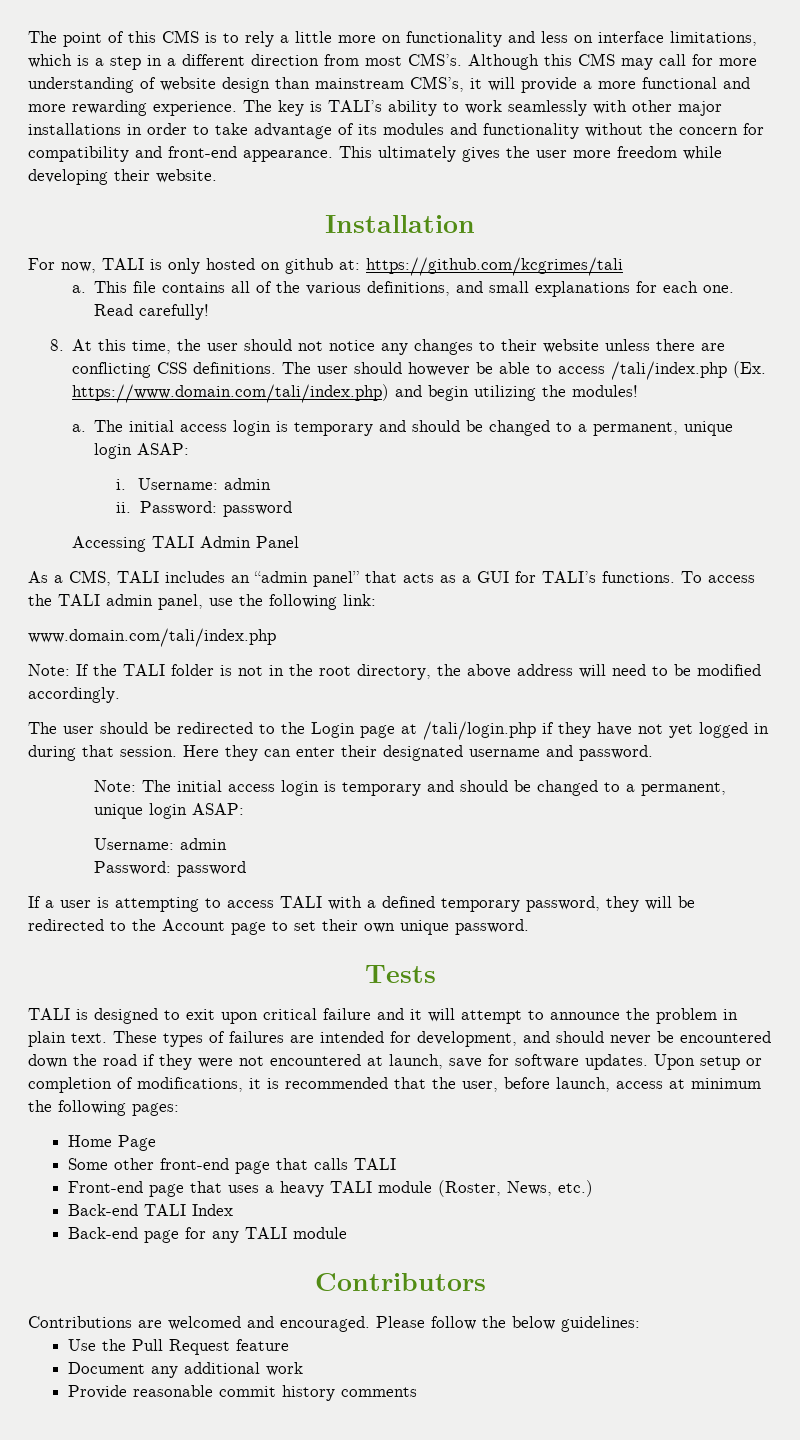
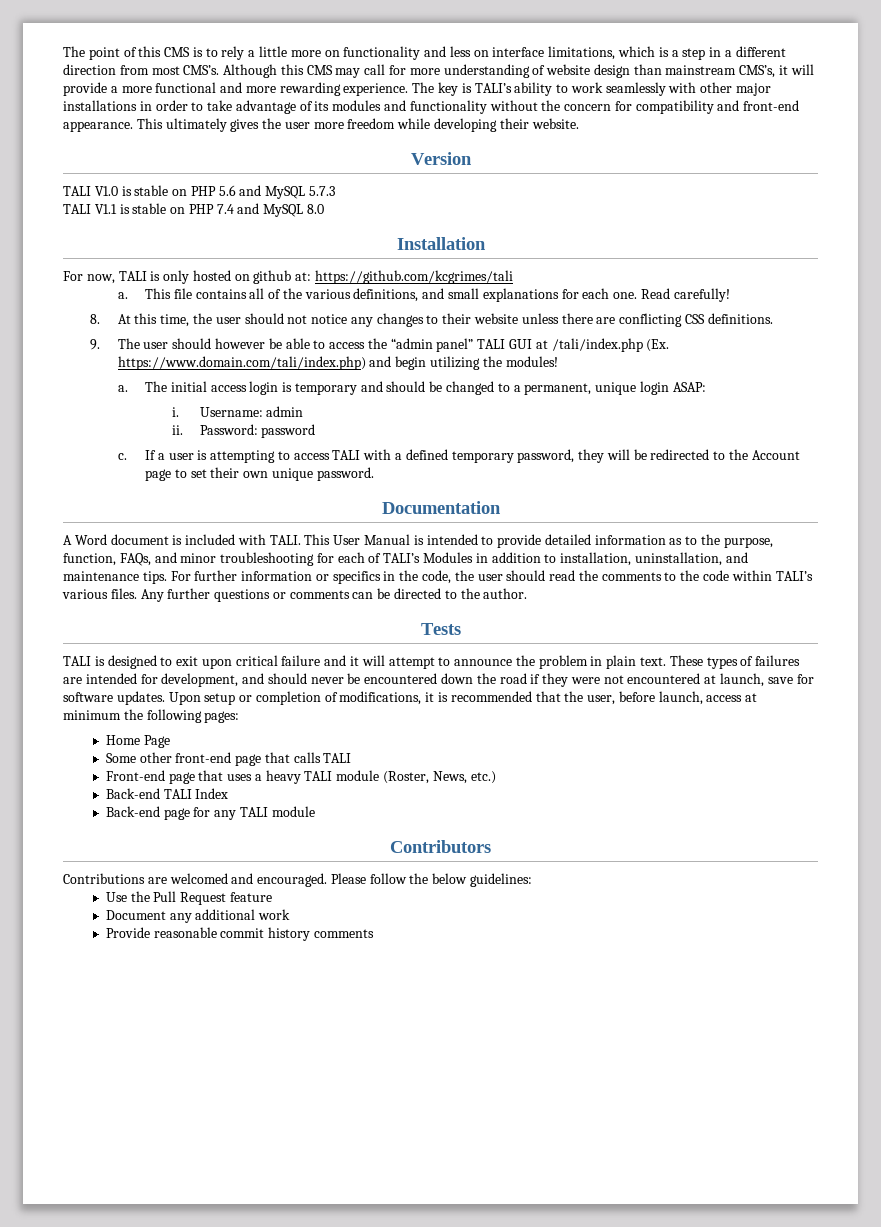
+ Version
+ TALI V1.0 is stable on PHP 5.6 and MySQL 5.7.3
+ TALI V1.1 is stable on PHP 7.4 and MySQL 8.0
- 8. At this time, the user should not notice any changes to their website unless there are conflicting CSS definitions. The user should however be able to access /tali/index.php (Ex. https://www.domain.com/tali/index.php) and begin utilizing the modules!
+ 8. At this time, the user should not notice any changes to their website unless there are conflicting CSS definitions.
+ 9. The user should however be able to access the “admin panel” TALI GUI at /tali/index.php (Ex. https://www.domain.com/tali/index.php) and begin utilizing the modules!
- Accessing TALI Admin Panel
- As a CMS, TALI includes an “admin panel” that acts as a GUI for TALI’s functions. To access the TALI admin panel, use the following link:
- www.domain.com/tali/index.php
- Note: If the TALI folder is not in the root directory, the above address will need to be modified accordingly.
- The user should be redirected to the Login page at /tali/login.php if they have not yet logged in during that session. Here they can enter their designated username and password.
- Note: The initial access login is temporary and should be changed to a permanent, unique login ASAP:
- Username: admin
- Password: password
- If a user is attempting to access TALI with a defined temporary password, they will be redirected to the Account page to set their own unique password.
+ c. If a user is attempting to access TALI with a defined temporary password, they will be redirected to the Account page to set their own unique password.
+ Documentation
+ A Word document is included with TALI. This User Manual is intended to provide detailed information as to the purpose, function, FAQs, and minor troubleshooting for each of TALI’s Modules in addition to installation, uninstallation, and maintenance tips. For further information or specifics in the code, the user should read the comments to the code within TALI’s various files. Any further questions or comments can be directed to the author.

